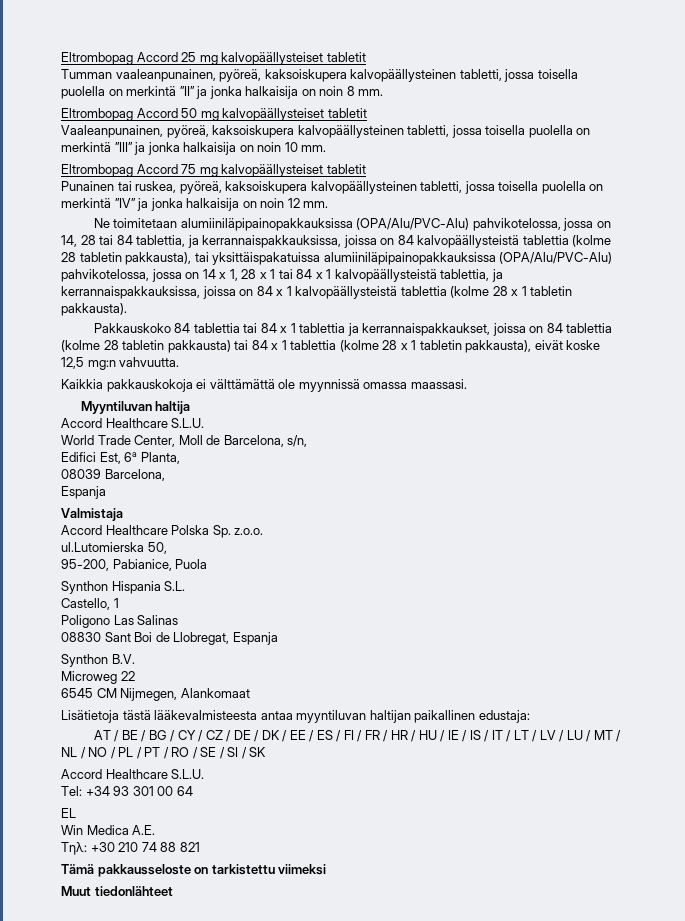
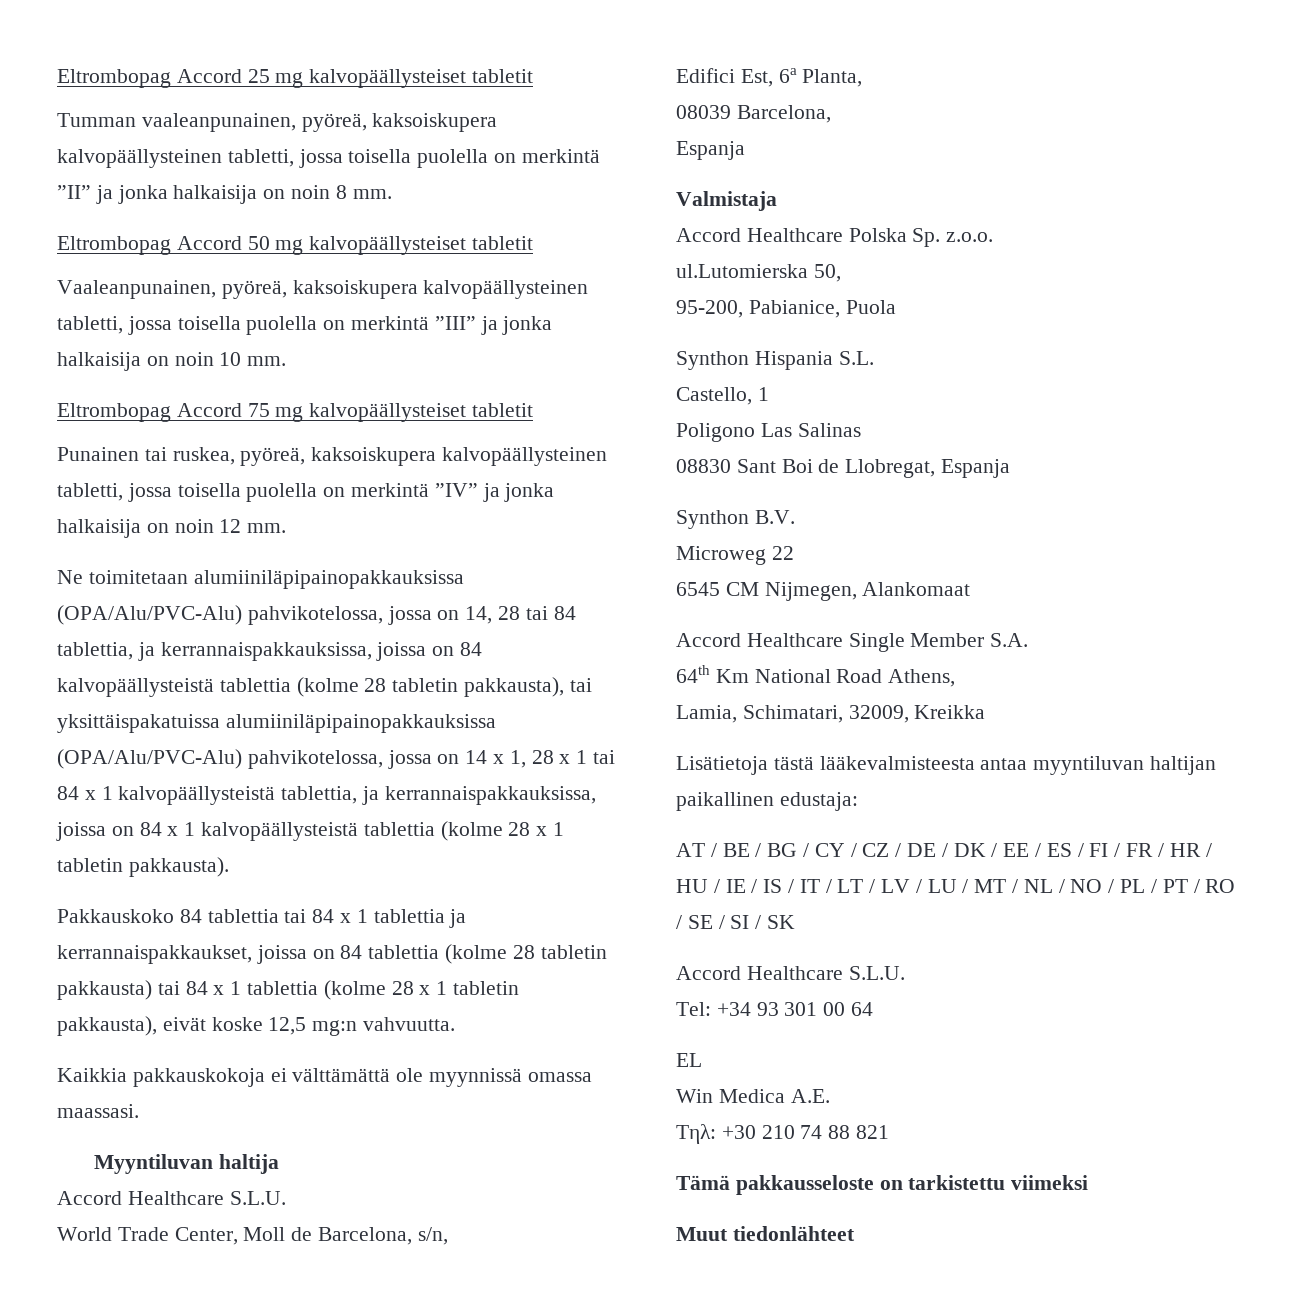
+ Accord Healthcare Single Member S.A.
+ 64th Km National Road Athens,
+ Lamia, Schimatari, 32009, Kreikka

